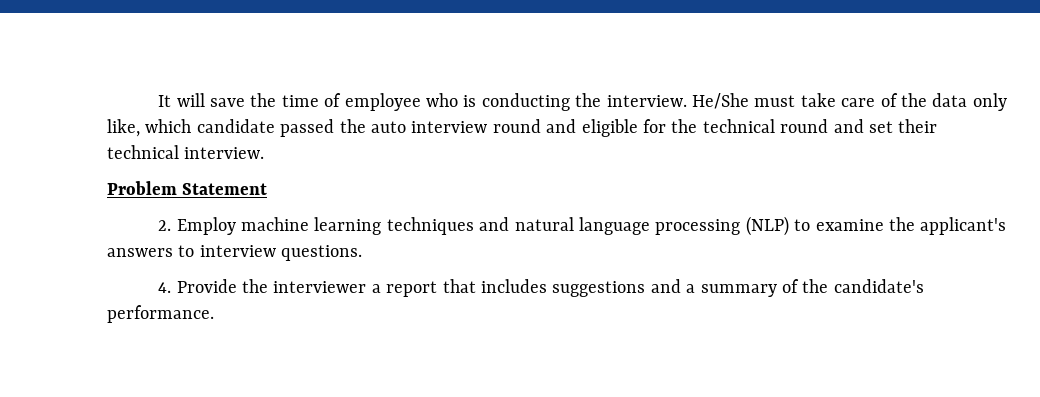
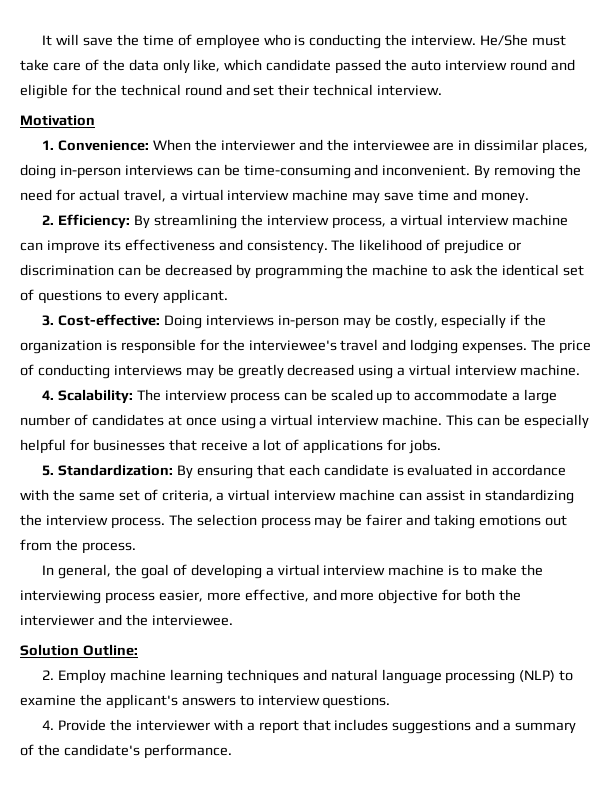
- Problem Statement
+ Motivation
+ 1. Convenience: When the interviewer and the interviewee are in dissimilar places, doing in-person interviews can be time-consuming and inconvenient. By removing the need for actual travel, a virtual interview machine may save time and money.
+ 2. Efficiency: By streamlining the interview process, a virtual interview machine can improve its effectiveness and consistency. The likelihood of prejudice or discrimination can be decreased by programming the machine to ask the identical set of questions to every applicant.
+ 3. Cost-effective: Doing interviews in-person may be costly, especially if the organization is responsible for the interviewee's travel and lodging expenses. The price of conducting interviews may be greatly decreased using a virtual interview machine.
+ 4. Scalability: The interview process can be scaled up to accommodate a large number of candidates at once using a virtual interview machine. This can be especially helpful for businesses that receive a lot of applications for jobs.
+ 5. Standardization: By ensuring that each candidate is evaluated in accordance with the same set of criteria, a virtual interview machine can assist in standardizing the interview process. The selection process may be fairer and taking emotions out from the process.
+ In general, the goal of developing a virtual interview machine is to make the interviewing process easier, more effective, and more objective for both the interviewer and the interviewee.
+ Solution Outline:
- 4. Provide the interviewer a report that includes suggestions and a summary of the candidate's performance.
+ 4. Provide the interviewer with a report that includes suggestions and a summary of the candidate's performance.

